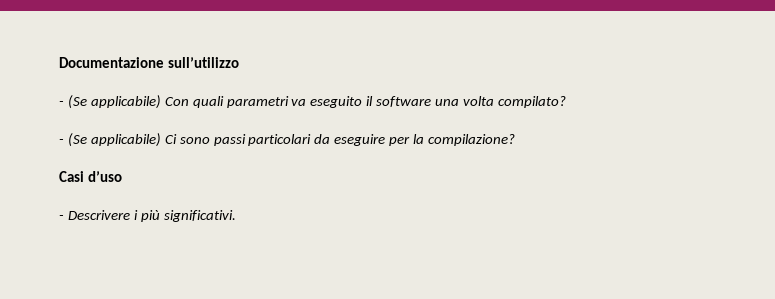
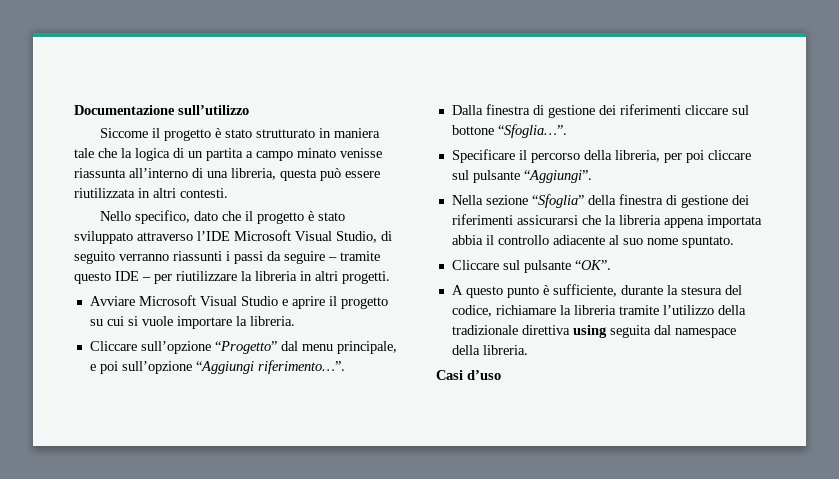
- - (Se applicabile) Con quali parametri va eseguito il software una volta compilato?
- - (Se applicabile) Ci sono passi particolari da eseguire per la compilazione?
+ Siccome il progetto è stato strutturato in maniera tale che la logica di un partita a campo minato venisse riassunta all’interno di una libreria, questa può essere riutilizzata in altri contesti.
+ Nello specifico, dato che il progetto è stato sviluppato attraverso l’IDE Microsoft Visual Studio, di seguito verranno riassunti i passi da seguire – tramite questo IDE – per riutilizzare la libreria in altri progetti.
+ Avviare Microsoft Visual Studio e aprire il progetto su cui si vuole importare la libreria.
+ Cliccare sull’opzione “Progetto” dal menu principale, e poi sull’opzione “Aggiungi riferimento…”.
+ Dalla finestra di gestione dei riferimenti cliccare sul bottone “Sfoglia…”.
+ Specificare il percorso della libreria, per poi cliccare sul pulsante “Aggiungi”.
+ Nella sezione “Sfoglia” della finestra di gestione dei riferimenti assicurarsi che la libreria appena importata abbia il controllo adiacente al suo nome spuntato.
+ Cliccare sul pulsante “OK”.
+ A questo punto è sufficiente, durante la stesura del codice, richiamare la libreria tramite l’utilizzo della tradizionale direttiva using seguita dal namespace della libreria.
  Casi d’uso
- - Descrivere i più significativi.

